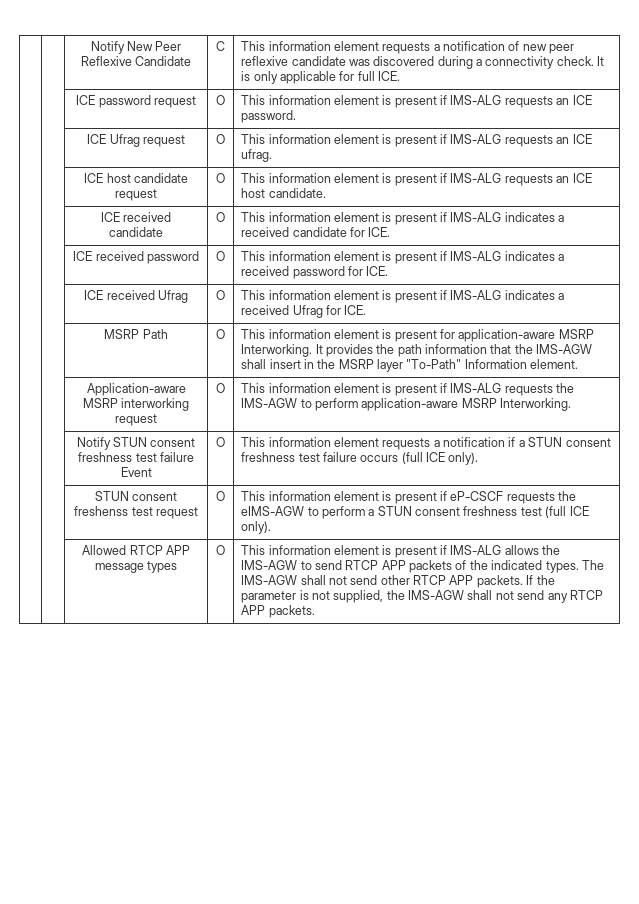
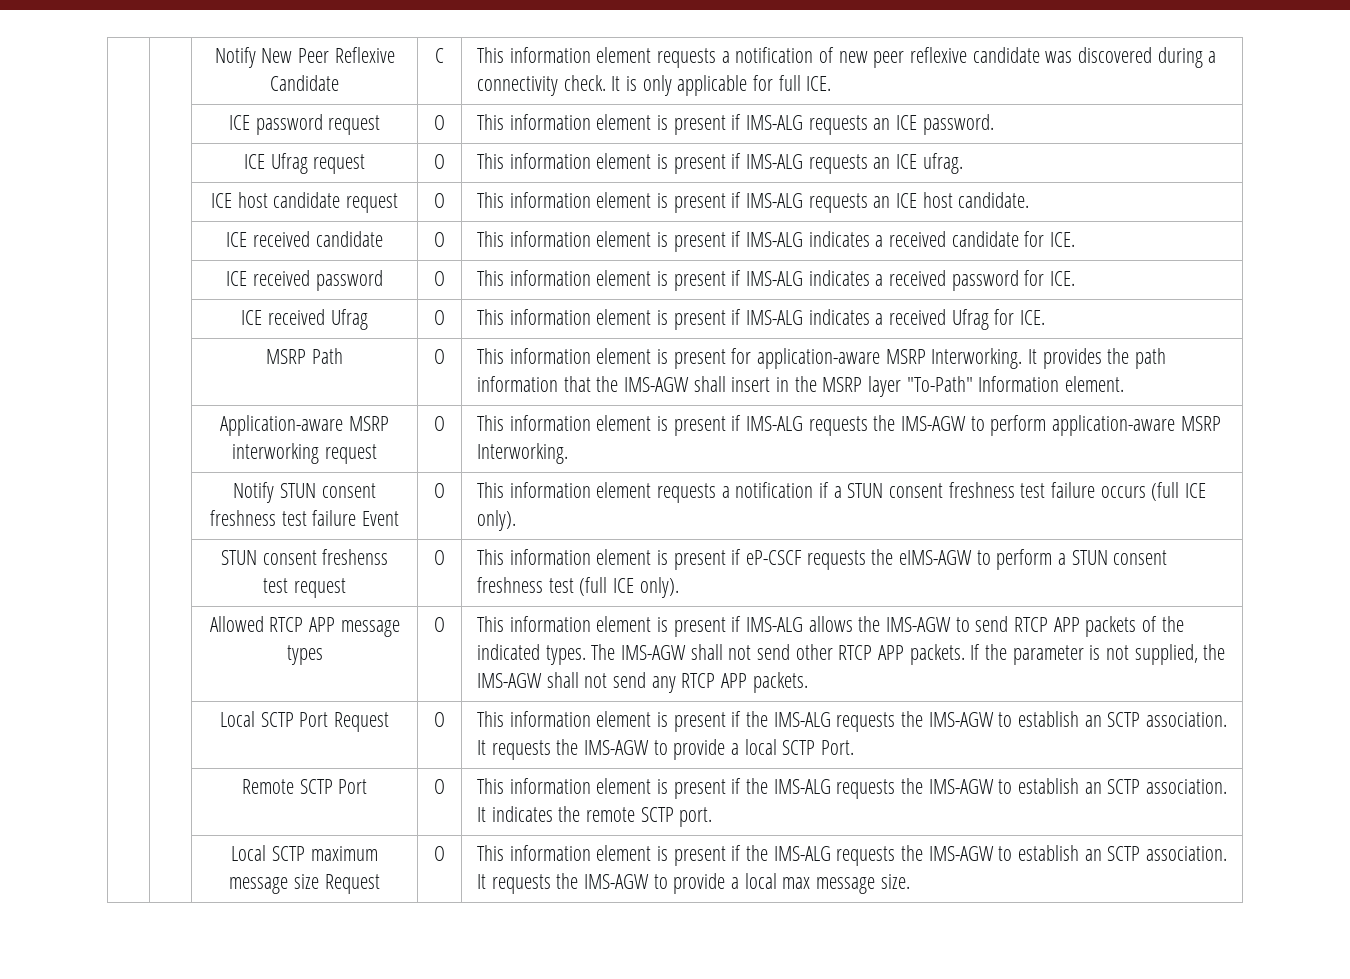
+ | | Local SCTP Port Request | O | This information element is present if the IMS-ALG requests the IMS-AGW to establish an SCTP association. It requests the IMS-AGW to provide a local SCTP Port.
+ | | Remote SCTP Port | O | This information element is present if the IMS-ALG requests the IMS-AGW to establish an SCTP association. It indicates the remote SCTP port.
+ | | Local SCTP maximum message size Request | O | This information element is present if the IMS-ALG requests the IMS-AGW to establish an SCTP association. It requests the IMS-AGW to provide a local max message size.

